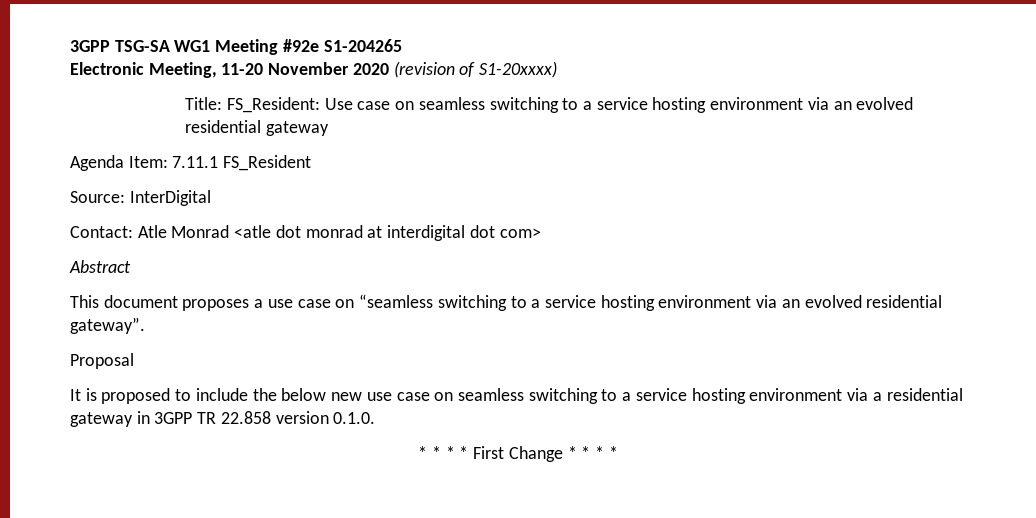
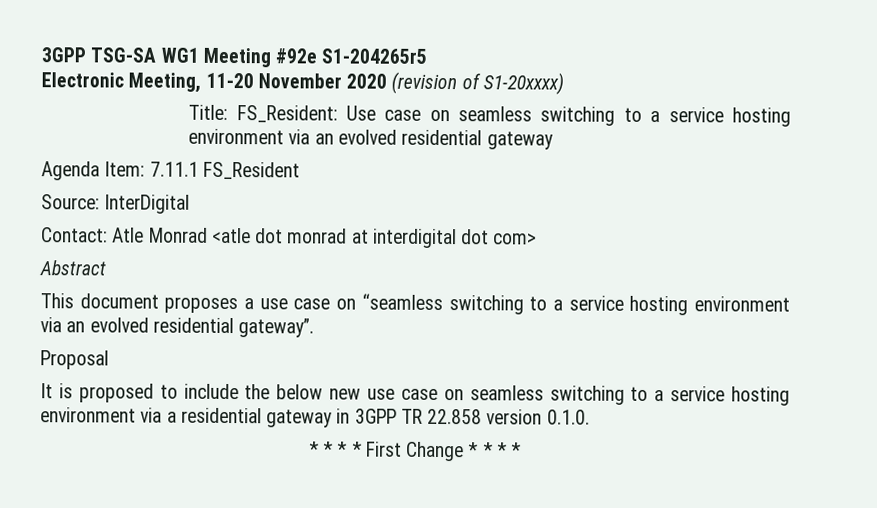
- 3GPP TSG-SA WG1 Meeting #92e S1-204265
+ 3GPP TSG-SA WG1 Meeting #92e S1-204265r5

